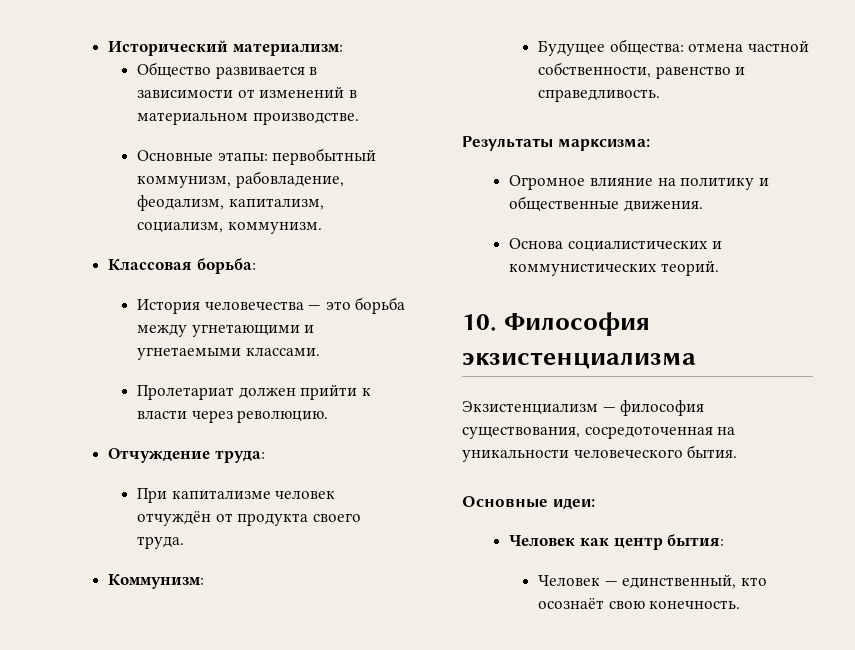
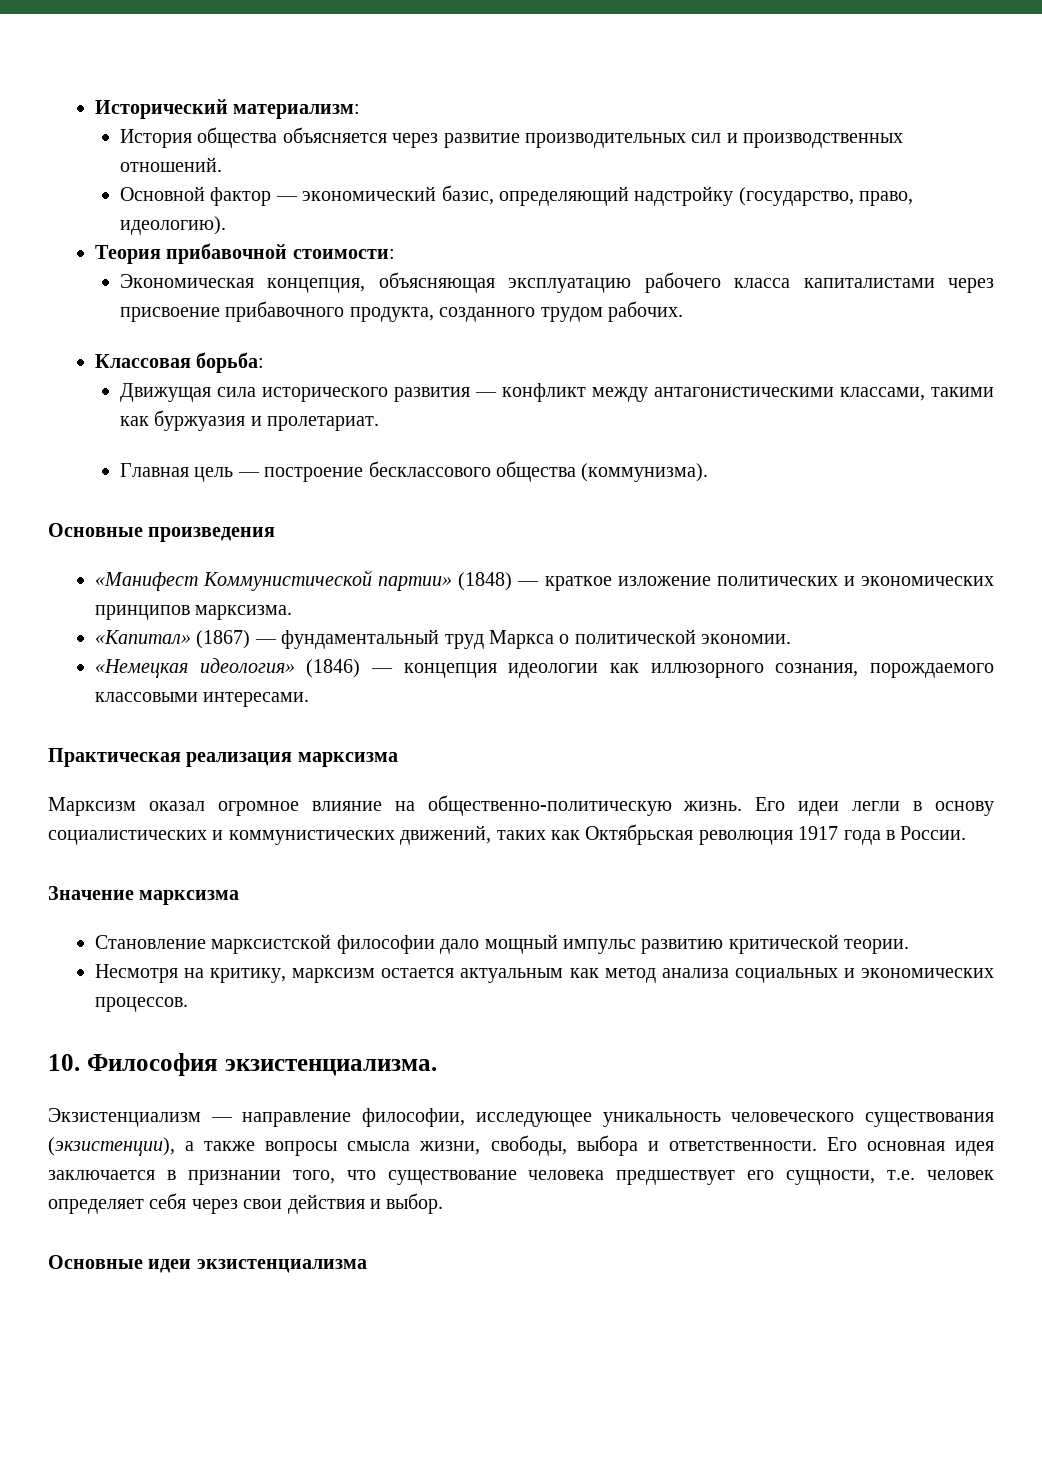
- Общество развивается в зависимости от изменений в материальном производстве.
- Основные этапы: первобытный коммунизм, рабовладение, феодализм, капитализм, социализм, коммунизм.
+ История общества объясняется через развитие производительных сил и производственных отношений.
+ Основной фактор — экономический базис, определяющий надстройку (государство, право, идеологию).
+ Теория прибавочной стоимости:
+ Экономическая концепция, объясняющая эксплуатацию рабочего класса капиталистами через присвоение прибавочного продукта, созданного трудом рабочих.
  Классовая борьба:
- История человечества — это борьба между угнетающими и угнетаемыми классами.
- Пролетариат должен прийти к власти через революцию.
- Отчуждение труда:
- При капитализме человек отчуждён от продукта своего труда.
- Коммунизм:
- Будущее общества: отмена частной собственности, равенство и справедливость.
- Результаты марксизма:
- Огромное влияние на политику и общественные движения.
- Основа социалистических и коммунистических теорий.
+ Движущая сила исторического развития — конфликт между антагонистическими классами, такими как буржуазия и пролетариат.
+ Главная цель — построение бесклассового общества (коммунизма).
+ Основные произведения
+ «Манифест Коммунистической партии» (1848) — краткое изложение политических и экономических принципов марксизма.
+ «Капитал» (1867) — фундаментальный труд Маркса о политической экономии.
+ «Немецкая идеология» (1846) — концепция идеологии как иллюзорного сознания, порождаемого классовыми интересами.
+ Практическая реализация марксизма
+ Марксизм оказал огромное влияние на общественно-политическую жизнь. Его идеи легли в основу социалистических и коммунистических движений, таких как Октябрьская революция 1917 года в России.
+ Значение марксизма
+ Становление марксистской философии дало мощный импульс развитию критической теории.
+ Несмотря на критику, марксизм остается актуальным как метод анализа социальных и экономических процессов.
- 10. Философия экзистенциализма
+ 10. Философия экзистенциализма.
- Экзистенциализм — философия существования, сосредоточенная на уникальности человеческого бытия.
- Основные идеи:
- Человек как центр бытия:
- Человек — единственный, кто осознаёт свою конечность.
+ Экзистенциализм — направление философии, исследующее уникальность человеческого существования (экзистенции), а также вопросы смысла жизни, свободы, выбора и ответственности. Его основная идея заключается в признании того, что существование человека предшествует его сущности, т.е. человек определяет себя через свои действия и выбор.
+ Основные идеи экзистенциализма

